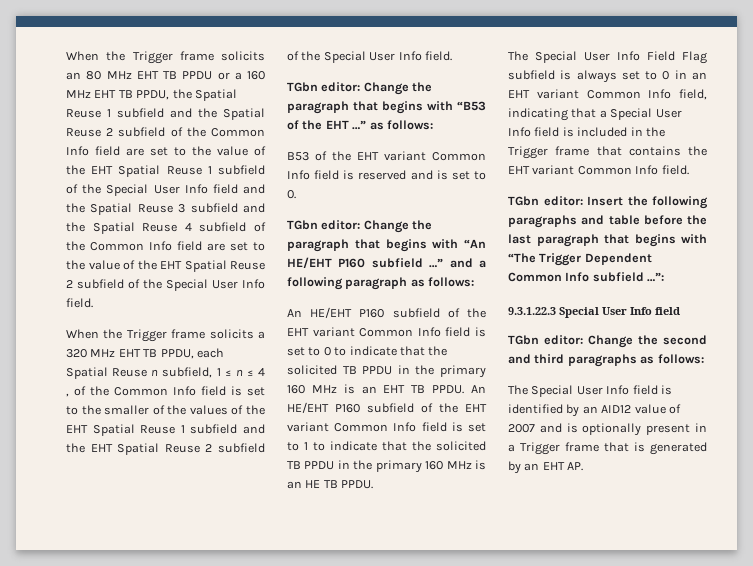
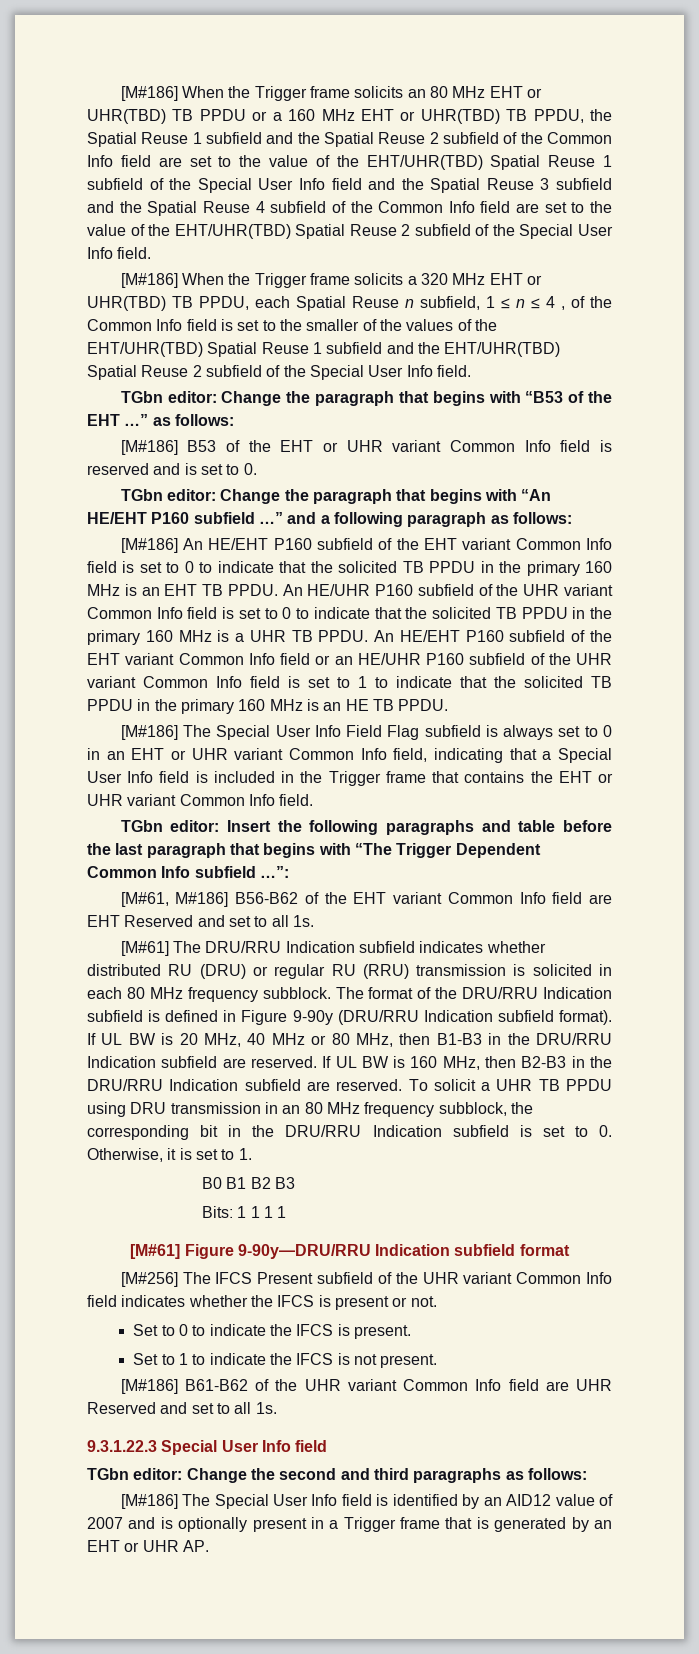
- When the Trigger frame solicits an 80 MHz EHT TB PPDU or a 160 MHz EHT TB PPDU, the Spatial Reuse 1 subfield and the Spatial Reuse 2 subfield of the Common Info field are set to the value of the EHT Spatial Reuse 1 subfield of the Special User Info field and the Spatial Reuse 3 subfield and the Spatial Reuse 4 subfield of the Common Info field are set to the value of the EHT Spatial Reuse 2 subfield of the Special User Info field.
+ [M#186] When the Trigger frame solicits an 80 MHz EHT or UHR(TBD) TB PPDU or a 160 MHz EHT or UHR(TBD) TB PPDU, the Spatial Reuse 1 subfield and the Spatial Reuse 2 subfield of the Common Info field are set to the value of the EHT/UHR(TBD) Spatial Reuse 1 subfield of the Special User Info field and the Spatial Reuse 3 subfield and the Spatial Reuse 4 subfield of the Common Info field are set to the value of the EHT/UHR(TBD) Spatial Reuse 2 subfield of the Special User Info field.
- When the Trigger frame solicits a 320 MHz EHT TB PPDU, each Spatial Reuse n subfield, 1 ≤ n ≤ 4 , of the Common Info field is set to the smaller of the values of the EHT Spatial Reuse 1 subfield and the EHT Spatial Reuse 2 subfield of the Special User Info field.
+ [M#186] When the Trigger frame solicits a 320 MHz EHT or UHR(TBD) TB PPDU, each Spatial Reuse n subfield, 1 ≤ n ≤ 4 , of the Common Info field is set to the smaller of the values of the EHT/UHR(TBD) Spatial Reuse 1 subfield and the EHT/UHR(TBD) Spatial Reuse 2 subfield of the Special User Info field.
- B53 of the EHT variant Common Info field is reserved and is set to 0.
+ [M#186] B53 of the EHT or UHR variant Common Info field is reserved and is set to 0.
- An HE/EHT P160 subfield of the EHT variant Common Info field is set to 0 to indicate that the solicited TB PPDU in the primary 160 MHz is an EHT TB PPDU.
+ [M#186] An HE/EHT P160 subfield of the EHT variant Common Info field is set to 0 to indicate that the solicited TB PPDU in the primary 160 MHz is an EHT TB PPDU.
- An HE/EHT P160 subfield of the EHT variant Common Info field is set to 1 to indicate that the solicited TB PPDU in the primary 160 MHz is an HE TB PPDU.
+ An HE/UHR P160 subfield of the UHR variant Common Info field is set to 0 to indicate that the solicited TB PPDU in the primary 160 MHz is a UHR TB PPDU. An HE/EHT P160 subfield of the EHT variant Common Info field or an HE/UHR P160 subfield of the UHR variant Common Info field is set to 1 to indicate that the solicited TB PPDU in the primary 160 MHz is an HE TB PPDU.
- The Special User Info Field Flag subfield is always set to 0 in an EHT variant Common Info field, indicating that a Special User Info field is included in the Trigger frame that contains the EHT variant Common Info field.
+ [M#186] The Special User Info Field Flag subfield is always set to 0 in an EHT or UHR variant Common Info field, indicating that a Special User Info field is included in the Trigger frame that contains the EHT or UHR variant Common Info field.
+ [M#61, M#186] B56-B62 of the EHT variant Common Info field are EHT Reserved and set to all 1s.
+ [M#61] The DRU/RRU Indication subfield indicates whether distributed RU (DRU) or regular RU (RRU) transmission is solicited in each 80 MHz frequency subblock. The format of the DRU/RRU Indication subfield is defined in Figure 9-90y (DRU/RRU Indication subfield format). If UL BW is 20 MHz, 40 MHz or 80 MHz, then B1-B3 in the DRU/RRU Indication subfield are reserved. If UL BW is 160 MHz, then B2-B3 in the DRU/RRU Indication subfield are reserved. To solicit a UHR TB PPDU using DRU transmission in an 80 MHz frequency subblock, the corresponding bit in the DRU/RRU Indication subfield is set to 0. Otherwise, it is set to 1.
+ B0 B1 B2 B3
+ Bits: 1 1 1 1
+ [M#61] Figure 9-90y—DRU/RRU Indication subfield format
+ [M#256] The IFCS Present subfield of the UHR variant Common Info field indicates whether the IFCS is present or not.
+ Set to 0 to indicate the IFCS is present.
+ Set to 1 to indicate the IFCS is not present.
+ [M#186] B61-B62 of the UHR variant Common Info field are UHR Reserved and set to all 1s.
- The Special User Info field is identified by an AID12 value of 2007 and is optionally present in a Trigger frame that is generated by an EHT AP.
+ [M#186] The Special User Info field is identified by an AID12 value of 2007 and is optionally present in a Trigger frame that is generated by an EHT or UHR AP.

